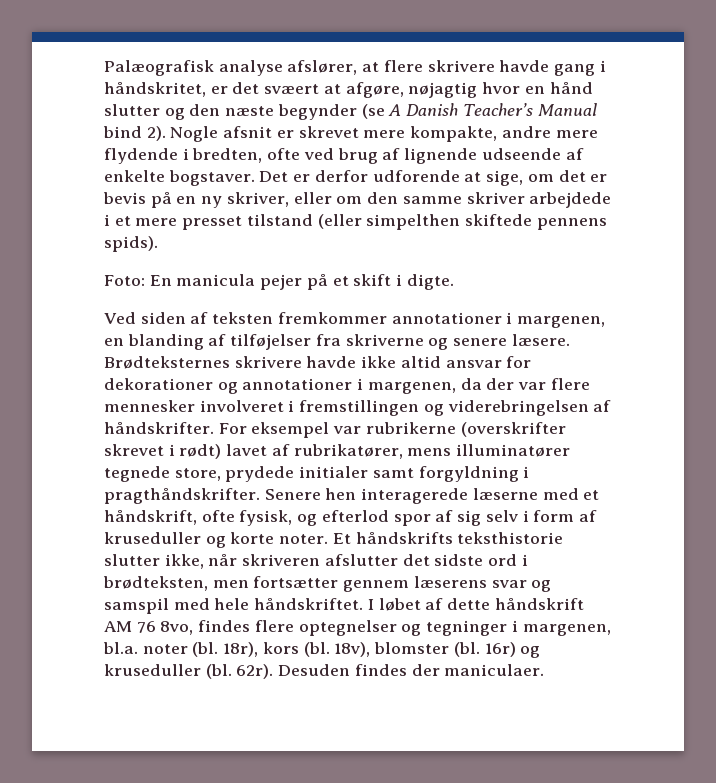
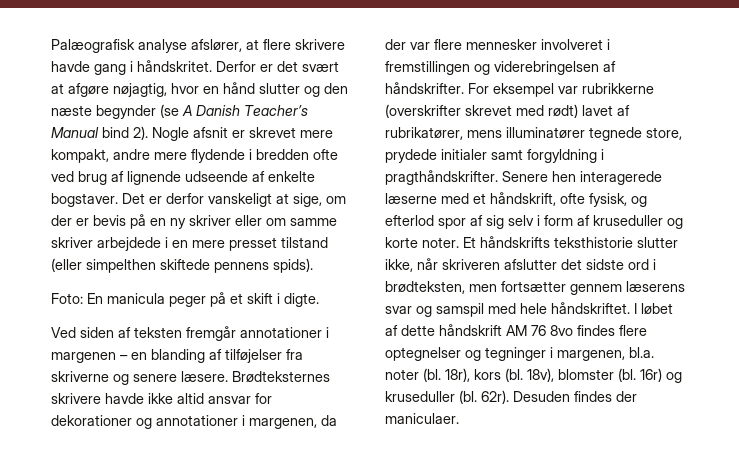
- Palæografisk analyse afslører, at flere skrivere havde gang i håndskritet, er det svæert at afgøre, nøjagtig hvor en hånd slutter og den næste begynder (se A Danish Teacher’s Manual bind 2).
+ Palæografisk analyse afslører, at flere skrivere havde gang i håndskritet. Derfor er det svært at afgøre nøjagtig, hvor en hånd slutter og den næste begynder (se A Danish Teacher’s Manual bind 2).
- Nogle afsnit er skrevet mere kompakte, andre mere flydende i bredten, ofte ved brug af lignende udseende af enkelte bogstaver.
+ Nogle afsnit er skrevet mere kompakt, andre mere flydende i bredden ofte ved brug af lignende udseende af enkelte bogstaver.
- Det er derfor udforende at sige, om det er bevis på en ny skriver, eller om den samme skriver arbejdede i et mere presset tilstand (eller simpelthen skiftede pennens spids).
+ Det er derfor vanskeligt at sige, om der er bevis på en ny skriver eller om samme skriver arbejdede i en mere presset tilstand (eller simpelthen skiftede pennens spids).
- Foto: En manicula pejer på et skift i digte.
+ Foto: En manicula peger på et skift i digte.
- Ved siden af teksten fremkommer annotationer i margenen, en blanding af tilføjelser fra skriverne og senere læsere.
+ Ved siden af teksten fremgår annotationer i margenen – en blanding af tilføjelser fra skriverne og senere læsere.
- For eksempel var rubrikerne (overskrifter skrevet i rødt) lavet af rubrikatører, mens illuminatører tegnede store, prydede initialer samt forgyldning i pragthåndskrifter.
+ For eksempel var rubrikkerne (overskrifter skrevet med rødt) lavet af rubrikatører, mens illuminatører tegnede store, prydede initialer samt forgyldning i pragthåndskrifter.
- I løbet af dette håndskrift AM 76 8vo, findes flere optegnelser og tegninger i margenen, bl.a. noter (bl.
+ I løbet af dette håndskrift AM 76 8vo findes flere optegnelser og tegninger i margenen, bl.a. noter (bl.

